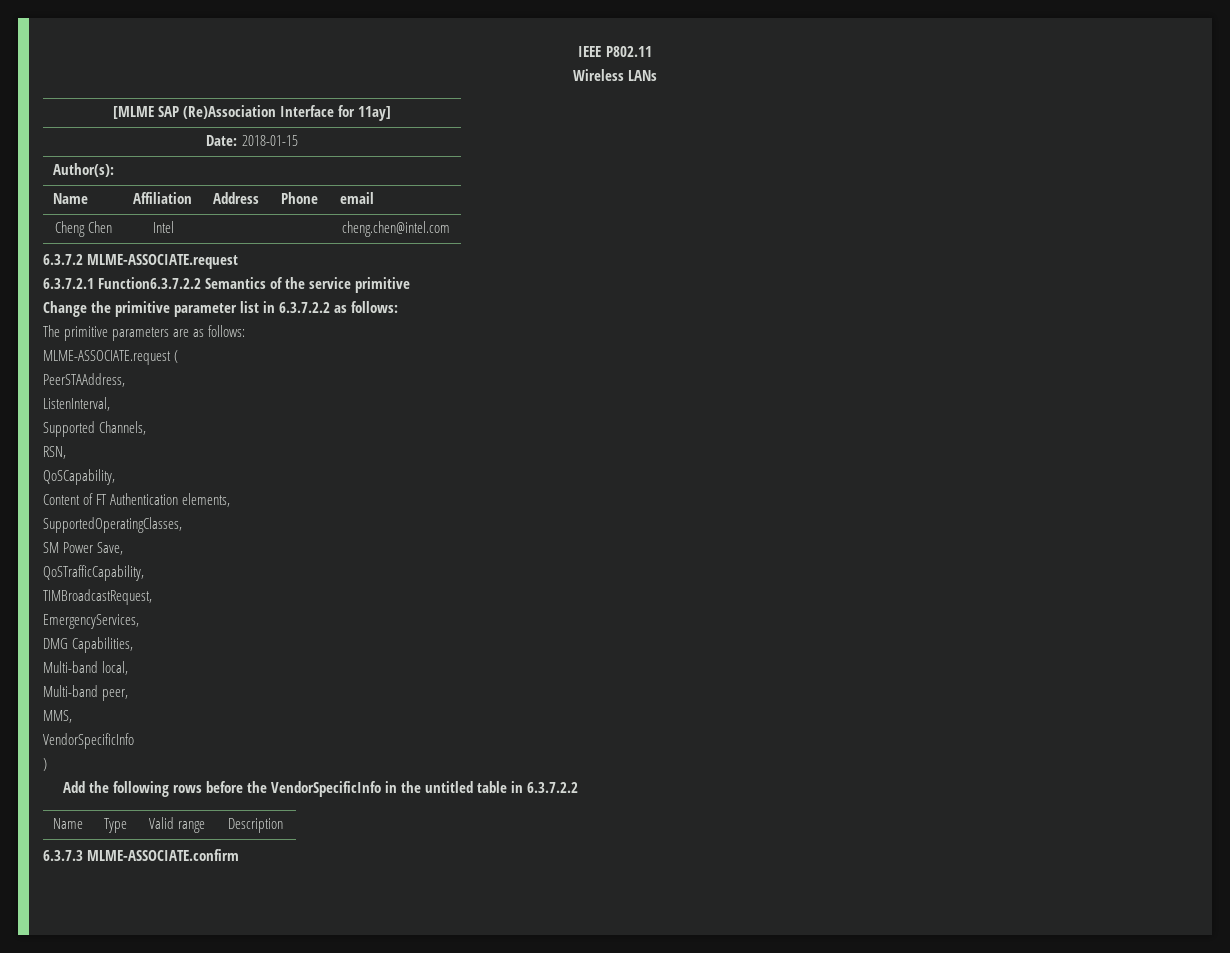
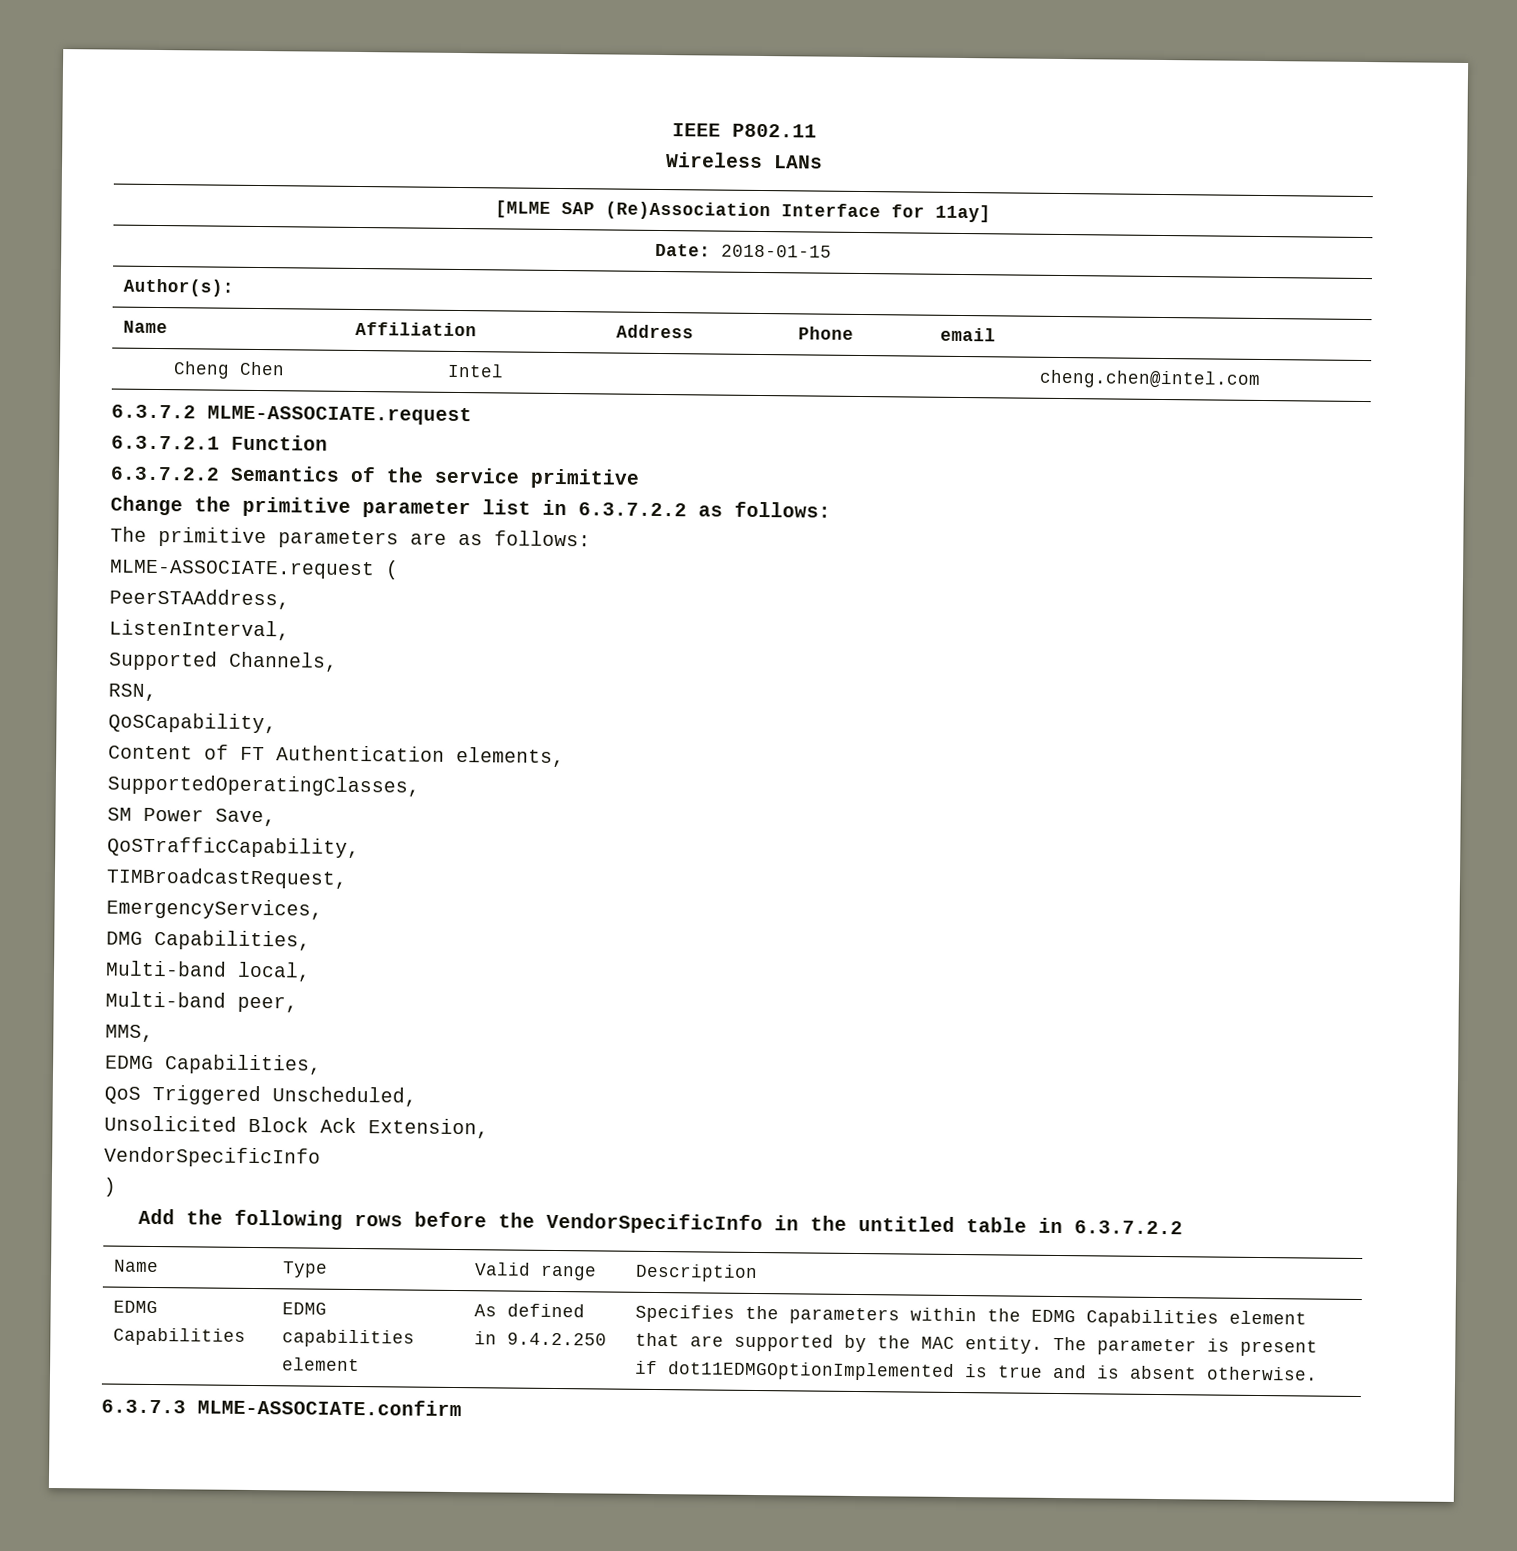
- 6.3.7.2.1 Function6.3.7.2.2 Semantics of the service primitive
+ 6.3.7.2.1 Function
+ 6.3.7.2.2 Semantics of the service primitive
+ EDMG Capabilities,
+ QoS Triggered Unscheduled,
+ Unsolicited Block Ack Extension,
+ EDMG Capabilities | EDMG capabilities element | As defined in 9.4.2.250 | Specifies the parameters within the EDMG Capabilities element that are supported by the MAC entity. The parameter is present if dot11EDMGOptionImplemented is true and is absent otherwise.

